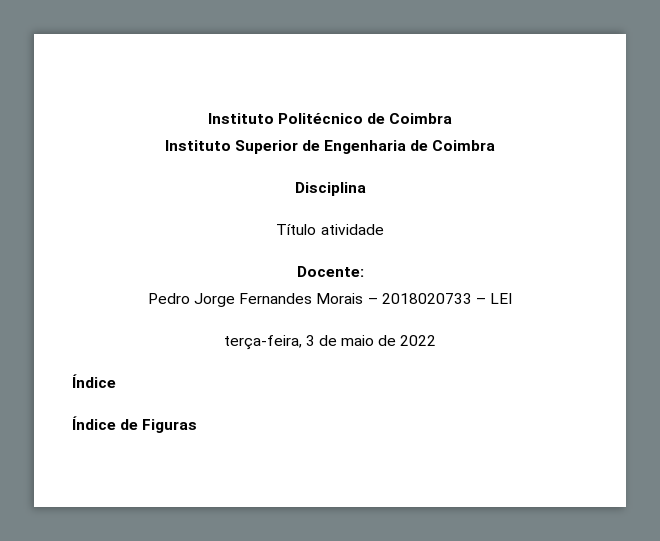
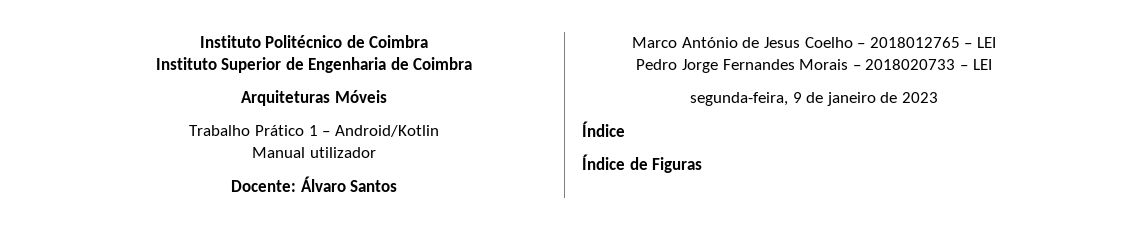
- Disciplina
- Título atividade
- Docente:
+ Arquiteturas Móveis
+ Trabalho Prático 1 – Android/Kotlin
+ Manual utilizador
+ Docente: Álvaro Santos
+ Marco António de Jesus Coelho – 2018012765 – LEI
- terça-feira, 3 de maio de 2022
+ segunda-feira, 9 de janeiro de 2023

